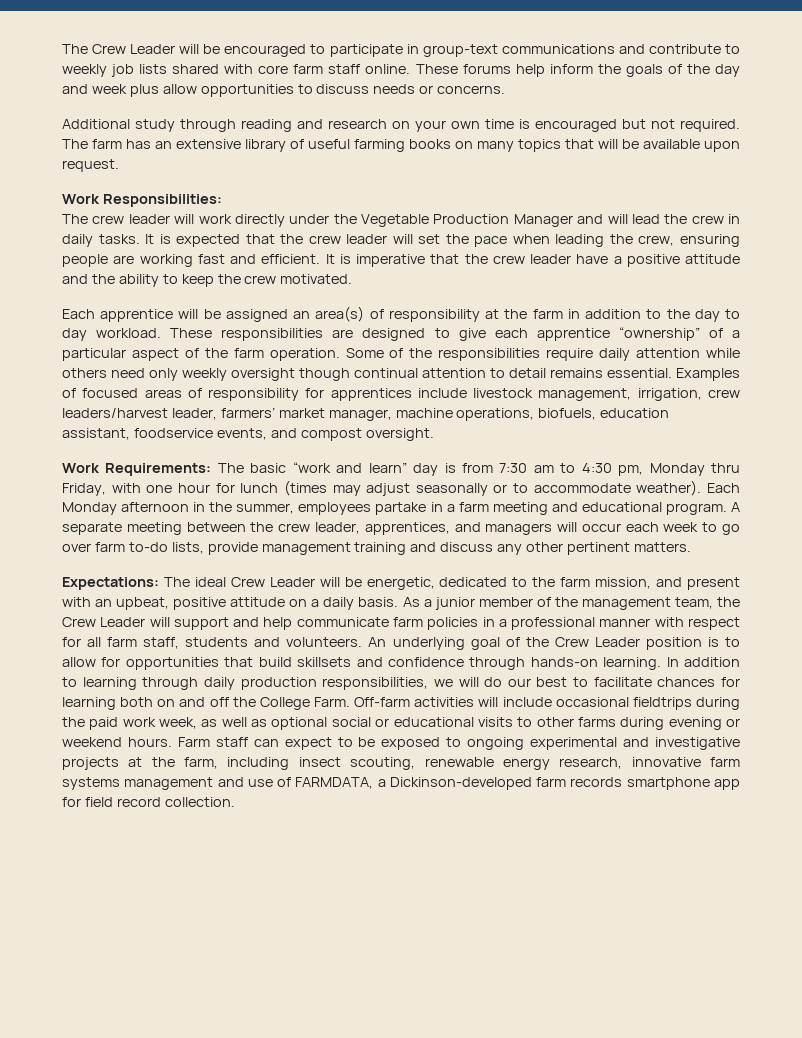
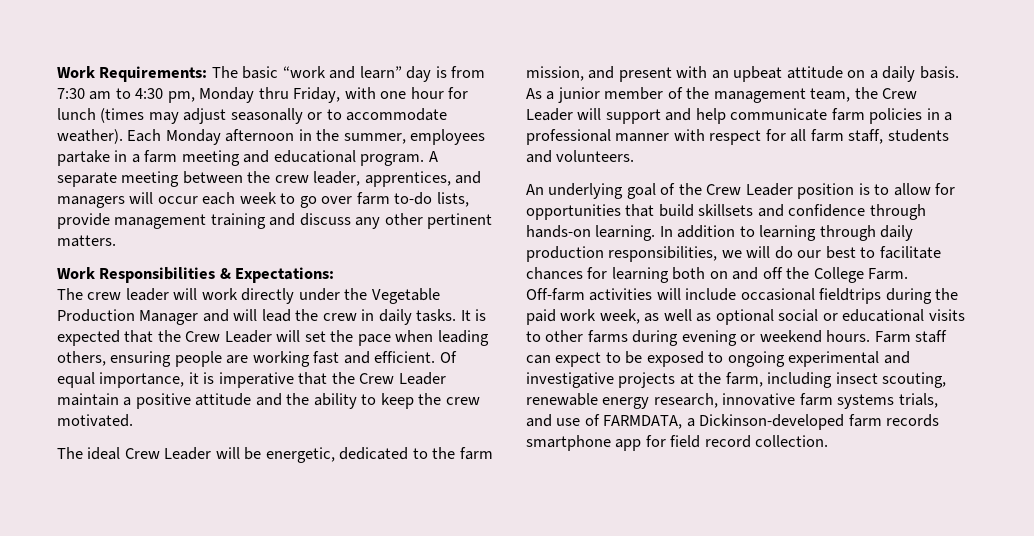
- The Crew Leader will be encouraged to participate in group-text communications and contribute to weekly job lists shared with core farm staff online. These forums help inform the goals of the day and week plus allow opportunities to discuss needs or concerns.
- Additional study through reading and research on your own time is encouraged but not required. The farm has an extensive library of useful farming books on many topics that will be available upon request.
- Work Responsibilities:
- The crew leader will work directly under the Vegetable Production Manager and will lead the crew in daily tasks. It is expected that the crew leader will set the pace when leading the crew, ensuring people are working fast and efficient. It is imperative that the crew leader have a positive attitude and the ability to keep the crew motivated.
- Each apprentice will be assigned an area(s) of responsibility at the farm in addition to the day to day workload. These responsibilities are designed to give each apprentice “ownership” of a particular aspect of the farm operation. Some of the responsibilities require daily attention while others need only weekly oversight though continual attention to detail remains essential. Examples of focused areas of responsibility for apprentices include livestock management, irrigation, crew leaders/harvest leader, farmers’ market manager, machine operations, biofuels, education assistant, foodservice events, and compost oversight.
- Expectations: The ideal Crew Leader will be energetic, dedicated to the farm mission, and present with an upbeat, positive attitude on a daily basis.
+ Work Responsibilities & Expectations:
+ The crew leader will work directly under the Vegetable Production Manager and will lead the crew in daily tasks. It is expected that the Crew Leader will set the pace when leading others, ensuring people are working fast and efficient. Of equal importance, it is imperative that the Crew Leader maintain a positive attitude and the ability to keep the crew motivated.
+ The ideal Crew Leader will be energetic, dedicated to the farm mission, and present with an upbeat attitude on a daily basis.
- As a junior member of the management team, the Crew Leader will support and help communicate farm policies in a professional manner with respect for all farm staff, students and volunteers. An underlying goal of the Crew Leader position is to allow for opportunities that build skillsets and confidence through hands-on learning.
+ As a junior member of the management team, the Crew Leader will support and help communicate farm policies in a professional manner with respect for all farm staff, students and volunteers.
+ An underlying goal of the Crew Leader position is to allow for opportunities that build skillsets and confidence through hands-on learning.
- Farm staff can expect to be exposed to ongoing experimental and investigative projects at the farm, including insect scouting, renewable energy research, innovative farm systems management and use of FARMDATA, a Dickinson-developed farm records smartphone app for field record collection.
+ Farm staff can expect to be exposed to ongoing experimental and investigative projects at the farm, including insect scouting, renewable energy research, innovative farm systems trials, and use of FARMDATA, a Dickinson-developed farm records smartphone app for field record collection.

